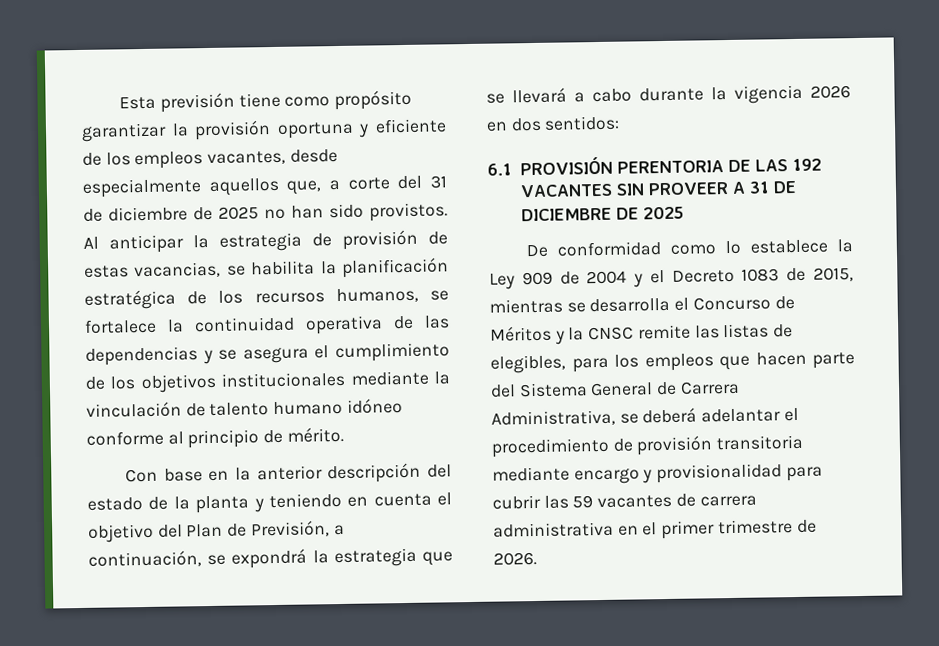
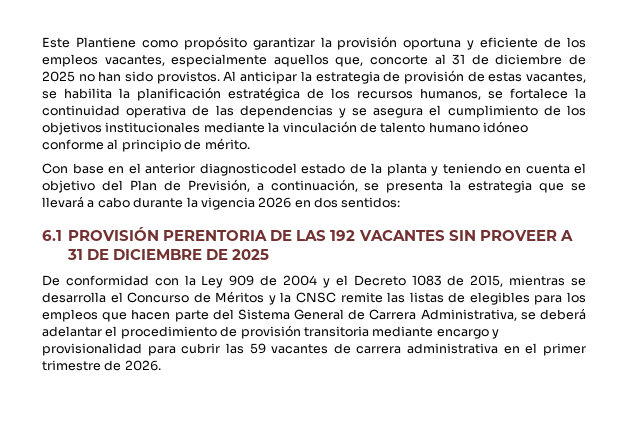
- Esta previsión tiene como propósito garantizar la provisión oportuna y eficiente de los empleos vacantes, desde especialmente aquellos que, a corte del 31 de diciembre de 2025 no han sido provistos.
+ Este Plantiene como propósito garantizar la provisión oportuna y eficiente de los empleos vacantes, especialmente aquellos que, concorte al 31 de diciembre de 2025 no han sido provistos.
- Al anticipar la estrategia de provisión de estas vacancias, se habilita la planificación estratégica de los recursos humanos, se fortalece la continuidad operativa de las dependencias y se asegura el cumplimiento de los objetivos institucionales mediante la vinculación de talento humano idóneo conforme al principio de mérito.
+ Al anticipar la estrategia de provisión de estas vacantes, se habilita la planificación estratégica de los recursos humanos, se fortalece la continuidad operativa de las dependencias y se asegura el cumplimiento de los objetivos institucionales mediante la vinculación de talento humano idóneo conforme al principio de mérito.
- Con base en la anterior descripción del estado de la planta y teniendo en cuenta el objetivo del Plan de Previsión, a continuación, se expondrá la estrategia que se llevará a cabo durante la vigencia 2026 en dos sentidos:
+ Con base en el anterior diagnosticodel estado de la planta y teniendo en cuenta el objetivo del Plan de Previsión, a continuación, se presenta la estrategia que se llevará a cabo durante la vigencia 2026 en dos sentidos:
- De conformidad como lo establece la Ley 909 de 2004 y el Decreto 1083 de 2015, mientras se desarrolla el Concurso de Méritos y la CNSC remite las listas de elegibles, para los empleos que hacen parte del Sistema General de Carrera Administrativa, se deberá adelantar el procedimiento de provisión transitoria mediante encargo y provisionalidad para cubrir las 59 vacantes de carrera administrativa en el primer trimestre de 2026.
+ De conformidad con la Ley 909 de 2004 y el Decreto 1083 de 2015, mientras se desarrolla el Concurso de Méritos y la CNSC remite las listas de elegibles para los empleos que hacen parte del Sistema General de Carrera Administrativa, se deberá adelantar el procedimiento de provisión transitoria mediante encargo y provisionalidad para cubrir las 59 vacantes de carrera administrativa en el primer trimestre de 2026.

